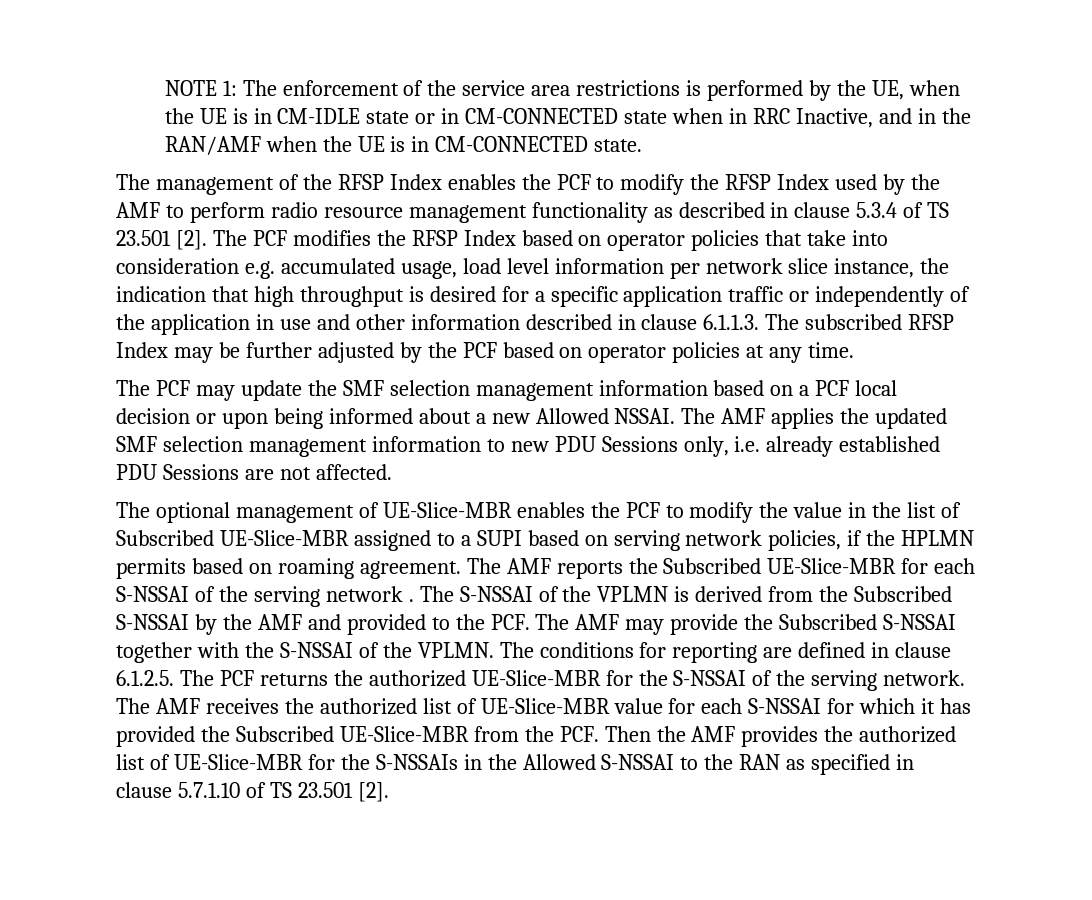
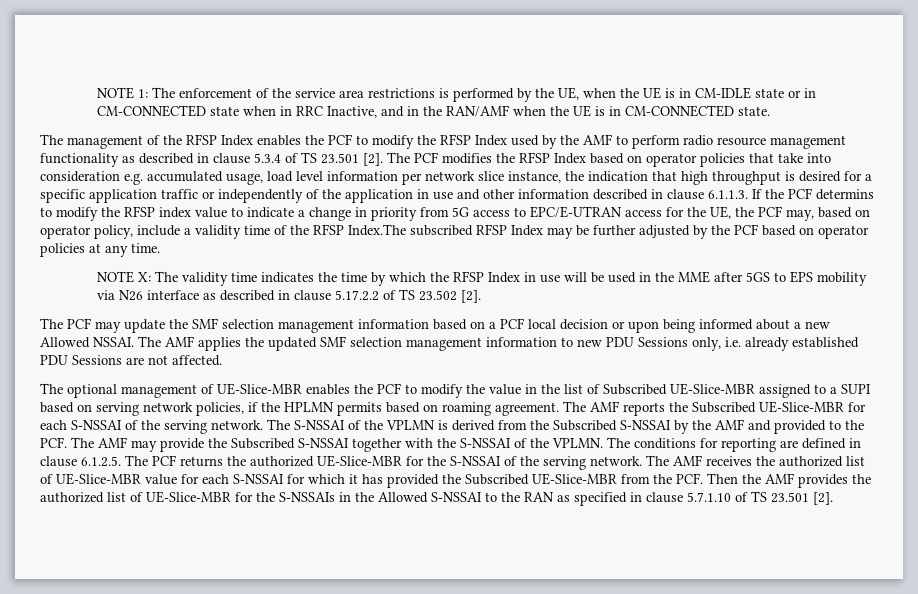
- The PCF modifies the RFSP Index based on operator policies that take into consideration e.g. accumulated usage, load level information per network slice instance, the indication that high throughput is desired for a specific application traffic or independently of the application in use and other information described in clause 6.1.1.3. The subscribed RFSP Index may be further adjusted by the PCF based on operator policies at any time.
+ The PCF modifies the RFSP Index based on operator policies that take into consideration e.g. accumulated usage, load level information per network slice instance, the indication that high throughput is desired for a specific application traffic or independently of the application in use and other information described in clause 6.1.1.3. If the PCF determins to modify the RFSP index value to indicate a change in priority from 5G access to EPC/E-UTRAN access for the UE, the PCF may, based on operator policy, include a validity time of the RFSP Index.The subscribed RFSP Index may be further adjusted by the PCF based on operator policies at any time.
+ NOTE X: The validity time indicates the time by which the RFSP Index in use will be used in the MME after 5GS to EPS mobility via N26 interface as described in clause 5.17.2.2 of TS 23.502 [2].
- The AMF reports the Subscribed UE-Slice-MBR for each S-NSSAI of the serving network .
+ The AMF reports the Subscribed UE-Slice-MBR for each S-NSSAI of the serving network.

